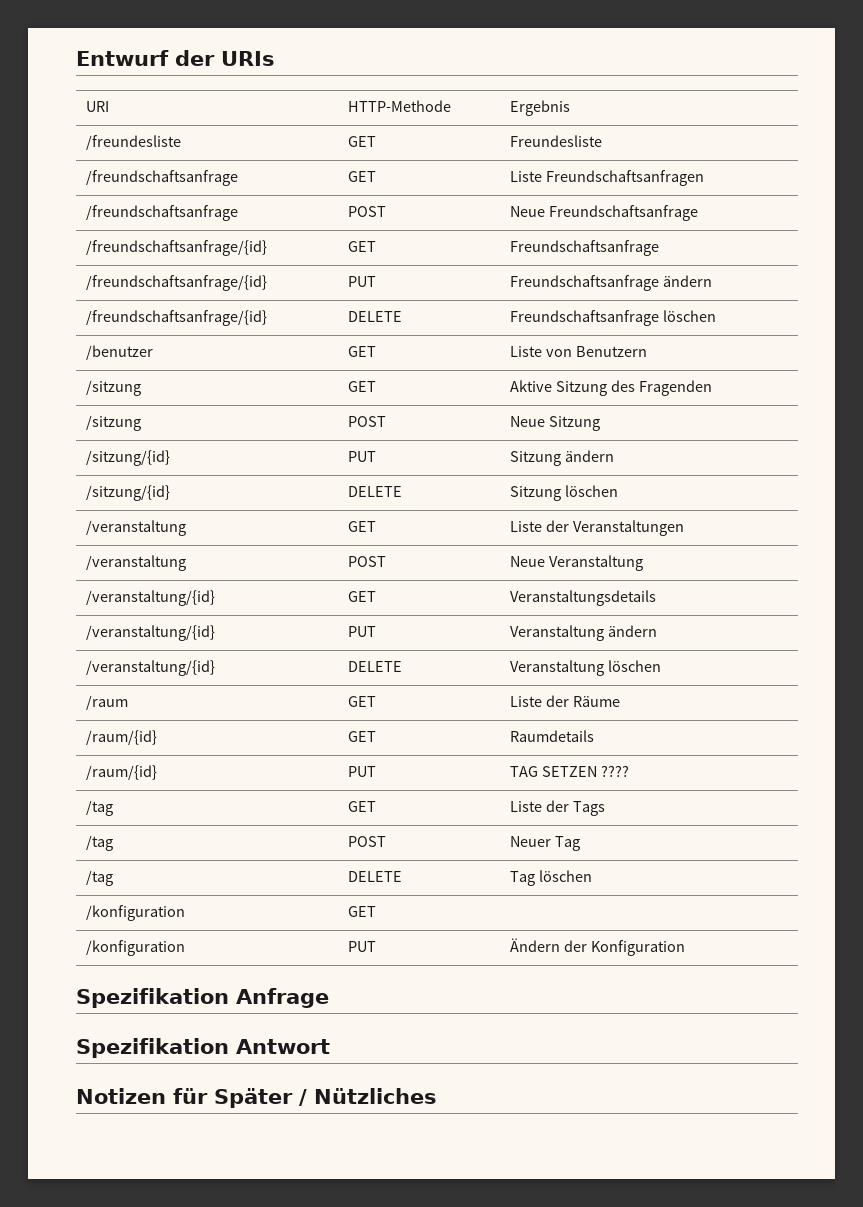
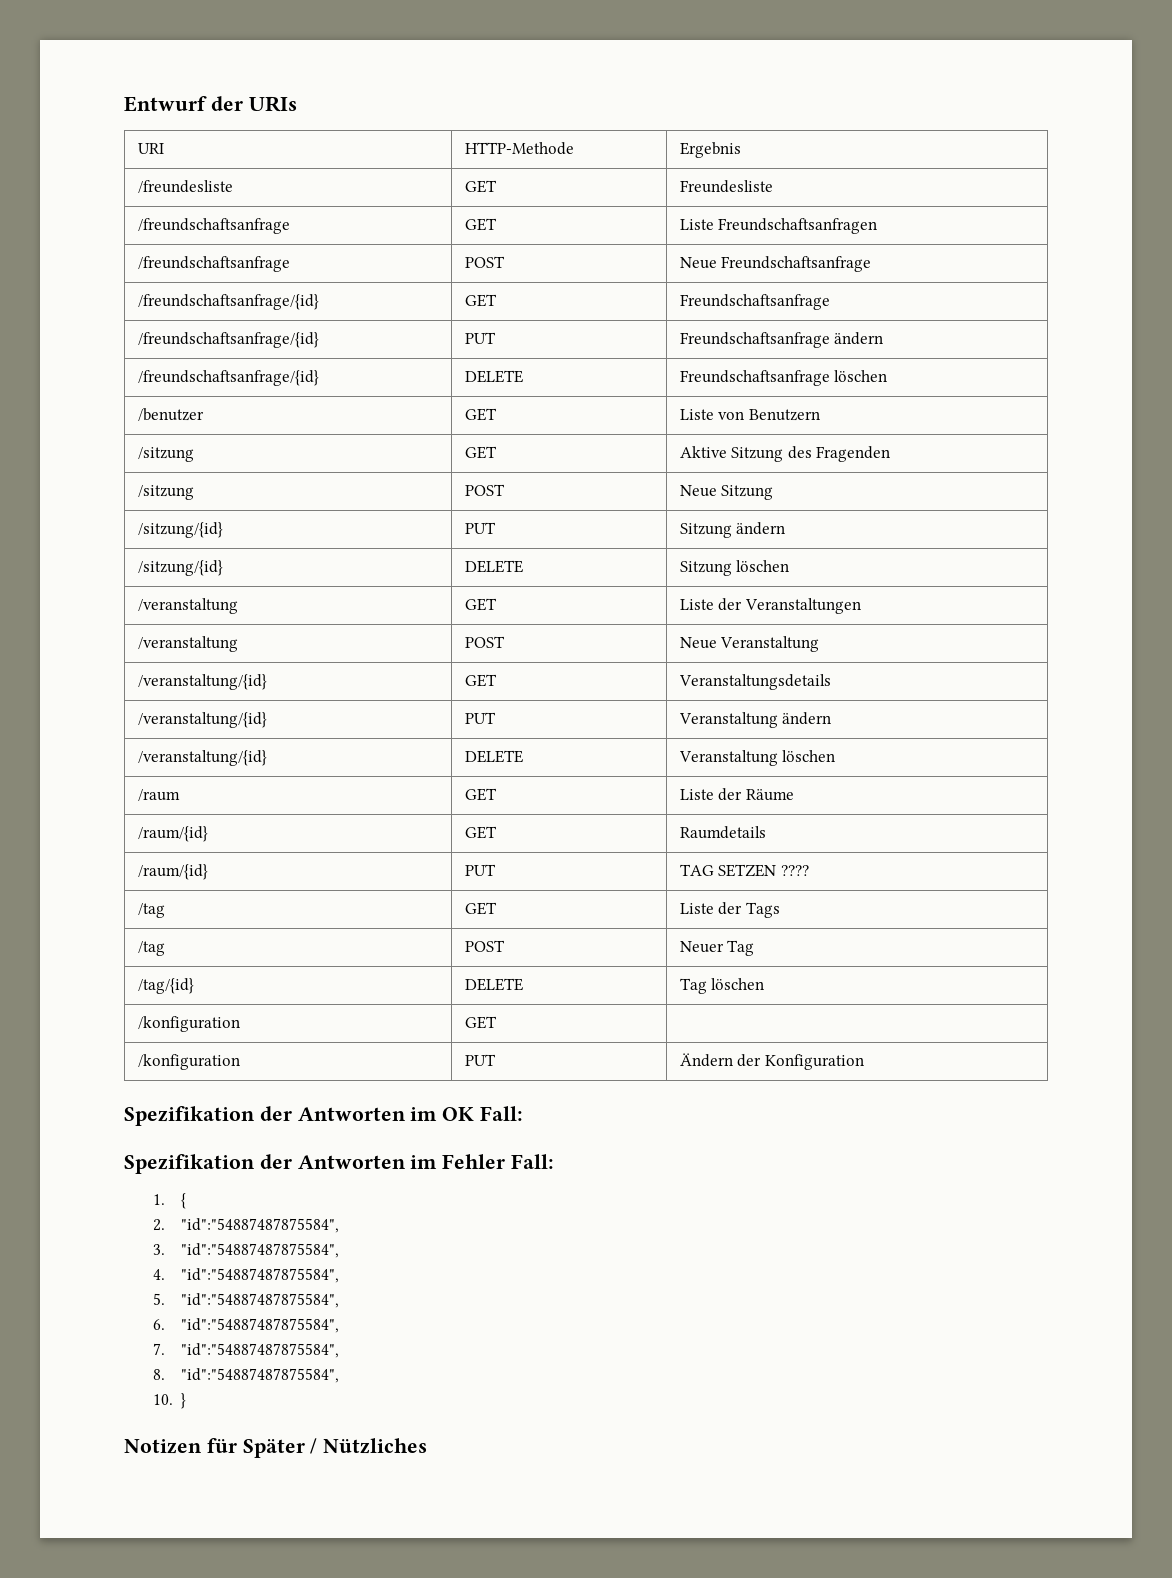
- /tag | DELETE | Tag löschen
+ /tag/{id} | DELETE | Tag löschen
- Spezifikation Anfrage
- Spezifikation Antwort
+ Spezifikation der Antworten im OK Fall:
+ Spezifikation der Antworten im Fehler Fall:
+ 1. {
+ 2. "id":"54887487875584",
+ 3. "id":"54887487875584",
+ 4. "id":"54887487875584",
+ 5. "id":"54887487875584",
+ 6. "id":"54887487875584",
+ 7. "id":"54887487875584",
+ 8. "id":"54887487875584",
+ 10. }

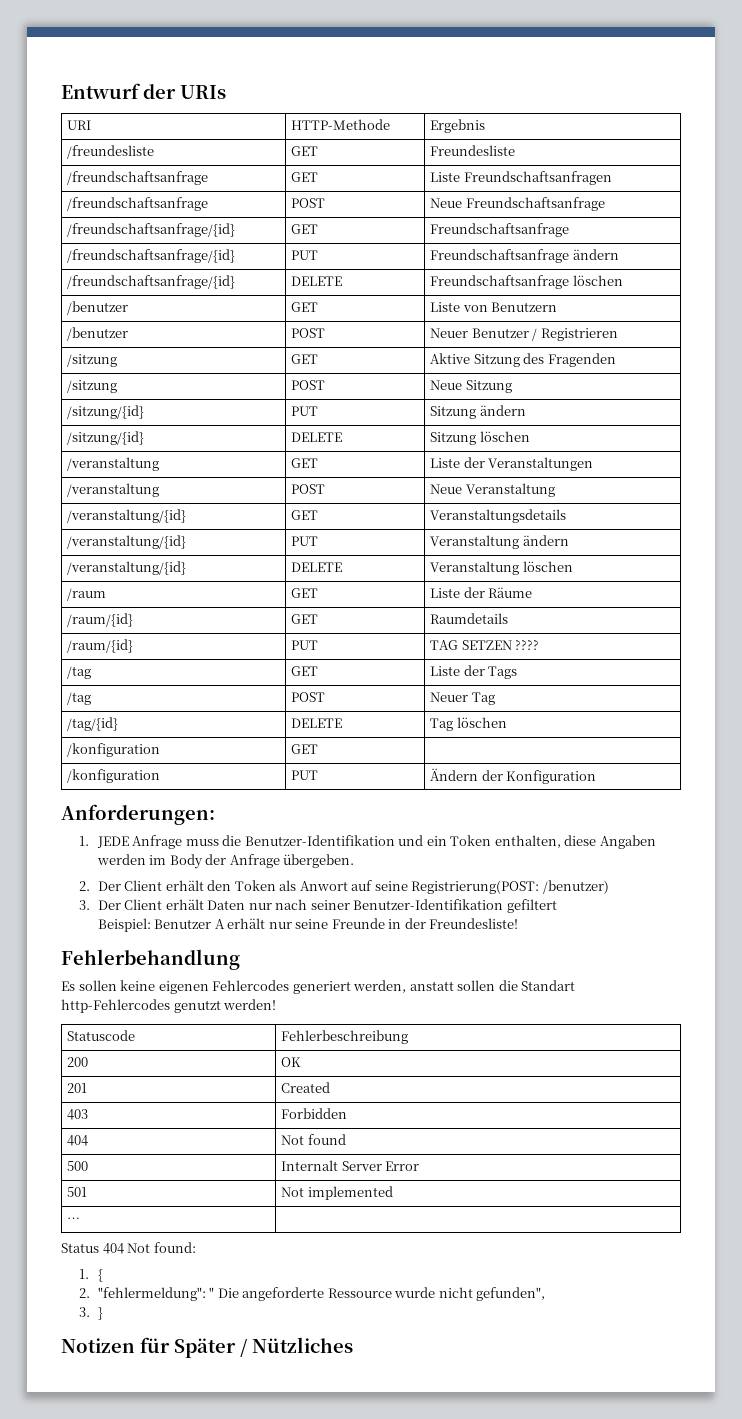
+ /benutzer | POST | Neuer Benutzer / Registrieren
- Spezifikation der Antworten im OK Fall:
- Spezifikation der Antworten im Fehler Fall:
+ Anforderungen:
+ 1. JEDE Anfrage muss die Benutzer-Identifikation und ein Token enthalten, diese Angaben werden im Body der Anfrage übergeben.
+ 2. Der Client erhält den Token als Anwort auf seine Registrierung(POST: /benutzer)
+ 3. Der Client erhält Daten nur nach seiner Benutzer-Identifikation gefiltert
+ Beispiel: Benutzer A erhält nur seine Freunde in der Freundesliste!
+ Fehlerbehandlung
+ Es sollen keine eigenen Fehlercodes generiert werden, anstatt sollen die Standart http-Fehlercodes genutzt werden!
+ Statuscode | Fehlerbeschreibung
+ 200 | OK
+ 201 | Created
+ 403 | Forbidden
+ 404 | Not found
+ 500 | Internalt Server Error
+ 501 | Not implemented
+ … |
+ Status 404 Not found:
  1. {
- 2. "id":"54887487875584",
- 3. "id":"54887487875584",
- 4. "id":"54887487875584",
- 5. "id":"54887487875584",
- 6. "id":"54887487875584",
- 7. "id":"54887487875584",
- 8. "id":"54887487875584",
- 10. }
+ 2. "fehlermeldung": " Die angeforderte Ressource wurde nicht gefunden",
+ 3. }

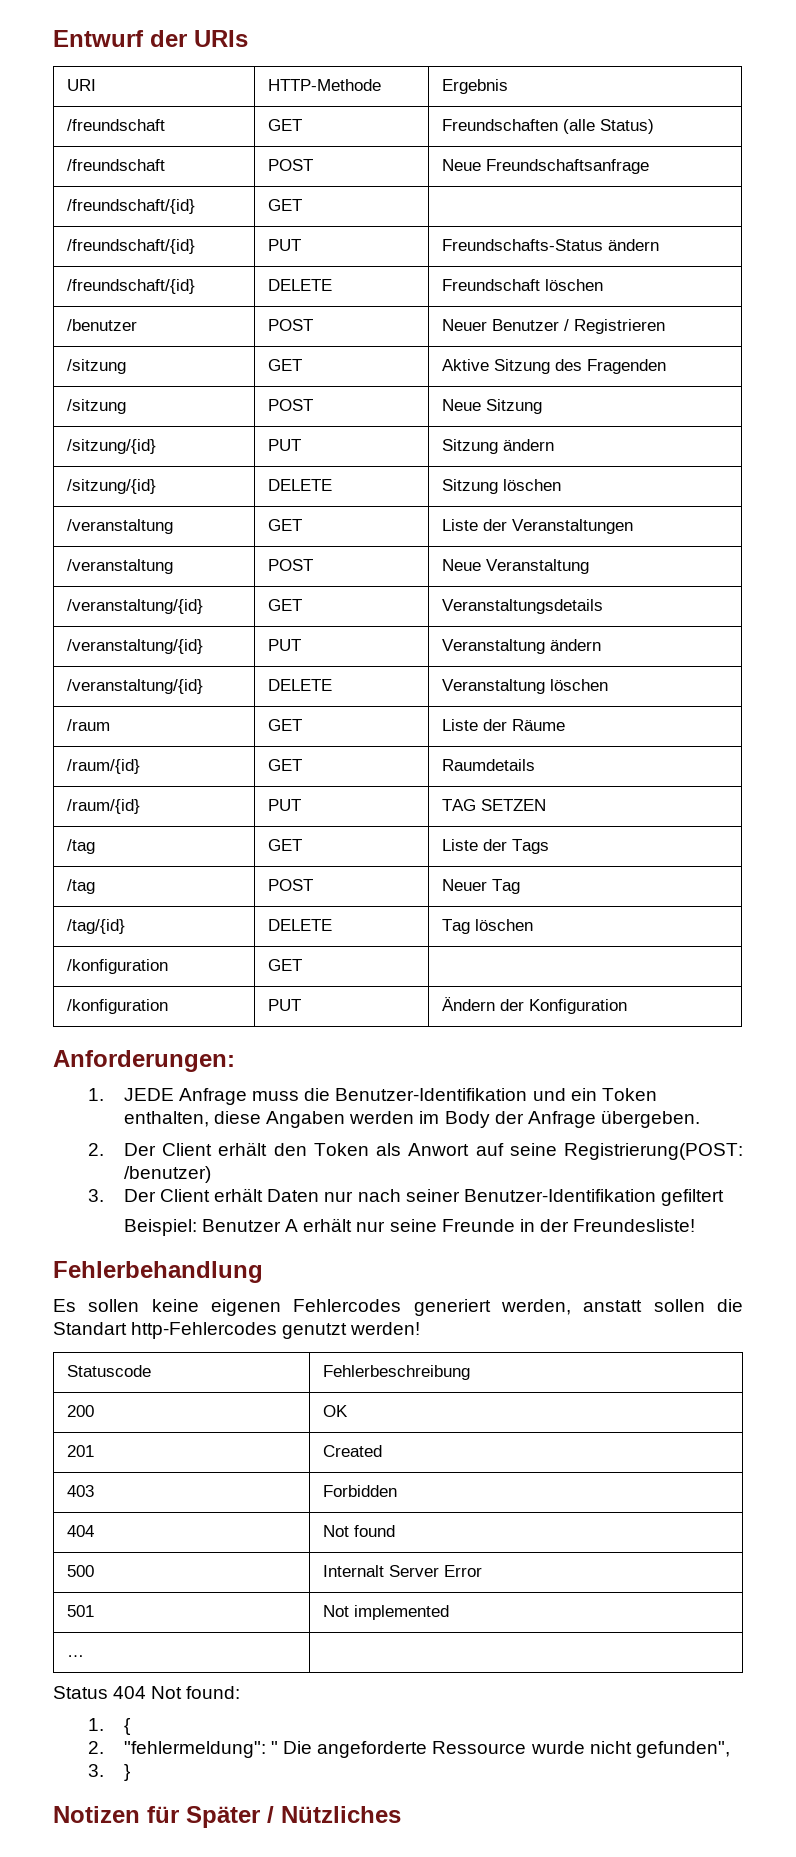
- /freundesliste | GET | Freundesliste
- /freundschaftsanfrage | GET | Liste Freundschaftsanfragen
- /freundschaftsanfrage | POST | Neue Freundschaftsanfrage
+ /freundschaft | GET | Freundschaften (alle Status)
+ /freundschaft | POST | Neue Freundschaftsanfrage
- /freundschaftsanfrage/{id} | GET | Freundschaftsanfrage
- /freundschaftsanfrage/{id} | PUT | Freundschaftsanfrage ändern
- /freundschaftsanfrage/{id} | DELETE | Freundschaftsanfrage löschen
- /benutzer | GET | Liste von Benutzern
+ /freundschaft/{id} | GET |
+ /freundschaft/{id} | PUT | Freundschafts-Status ändern
+ /freundschaft/{id} | DELETE | Freundschaft löschen
- /raum/{id} | PUT | TAG SETZEN ????
+ /raum/{id} | PUT | TAG SETZEN

